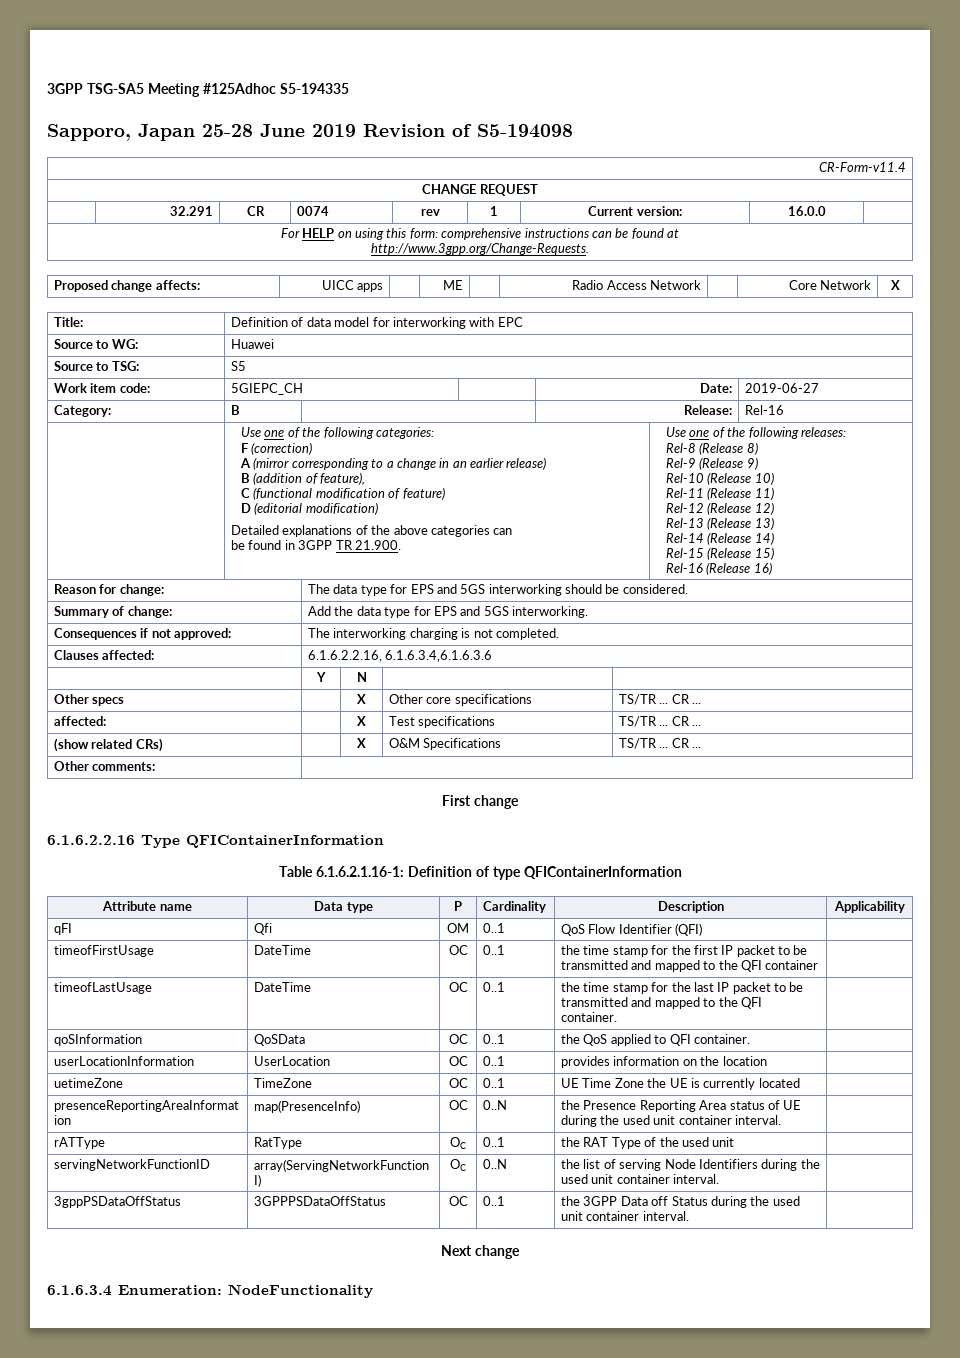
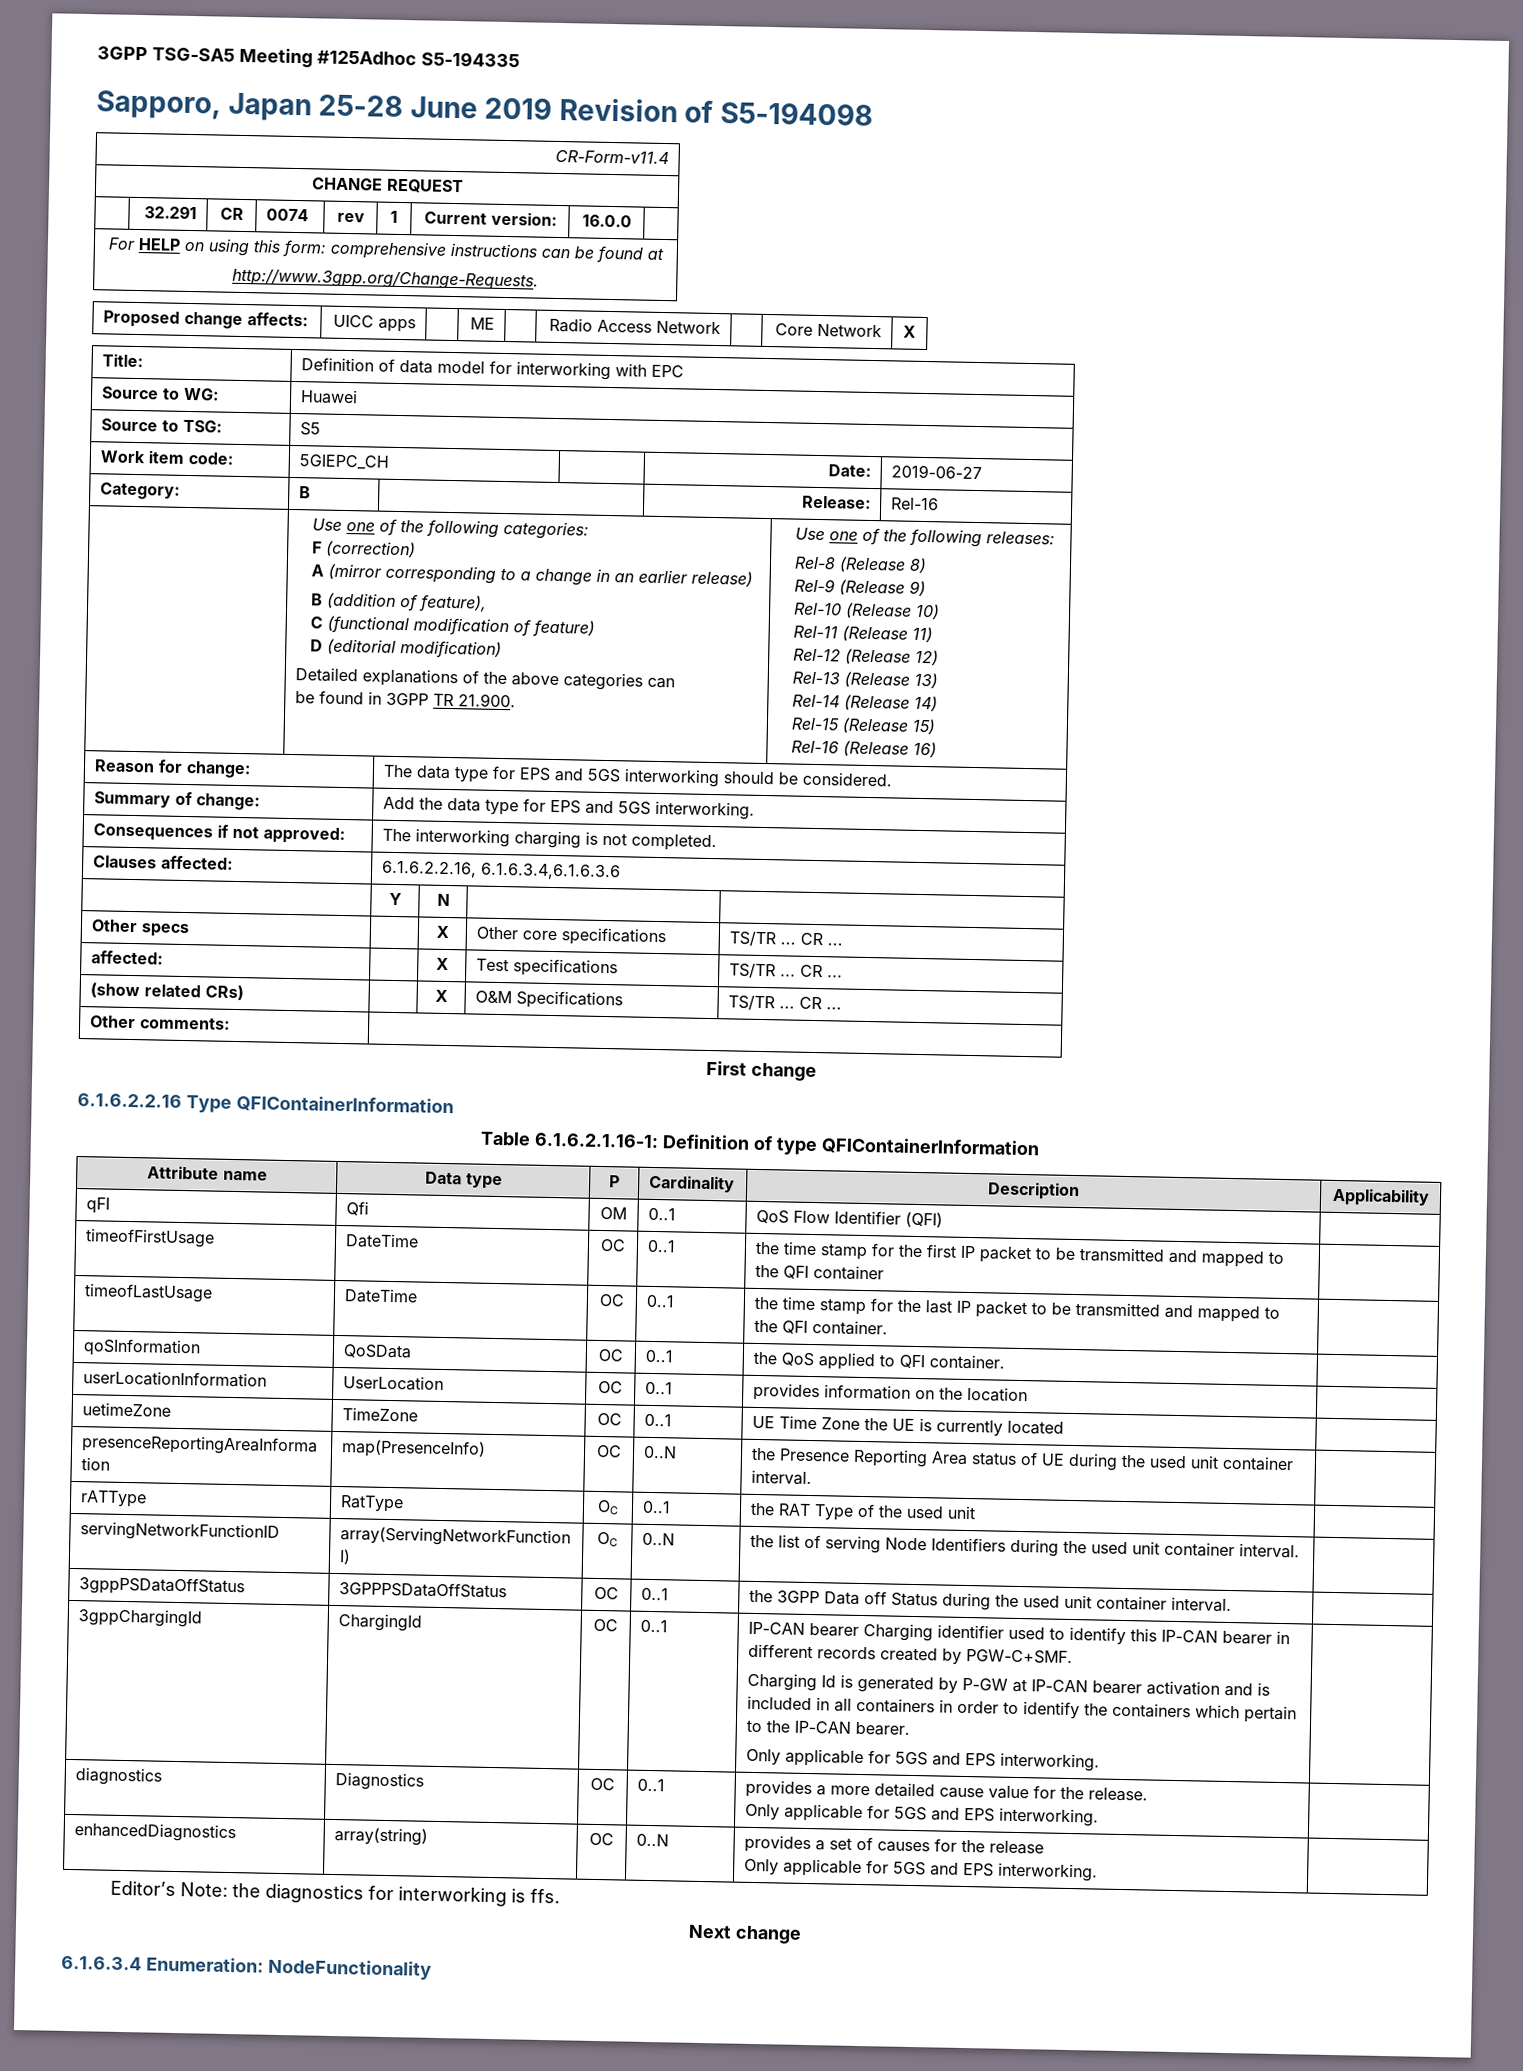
+ 3gppChargingId | ChargingId | OC | 0..1 | IP-CAN bearer Charging identifier used to identify this IP-CAN bearer in different records created by PGW-C+SMF.
+ Charging Id is generated by P-GW at IP-CAN bearer activation and is included in all containers in order to identify the containers which pertain to the IP-CAN bearer.
+ Only applicable for 5GS and EPS interworking. |
+ diagnostics | Diagnostics | OC | 0..1 | provides a more detailed cause value for the release.
+ Only applicable for 5GS and EPS interworking. |
+ enhancedDiagnostics | array(string) | OC | 0..N | provides a set of causes for the release
+ Only applicable for 5GS and EPS interworking. |
+ Editor’s Note: the diagnostics for interworking is ffs.

